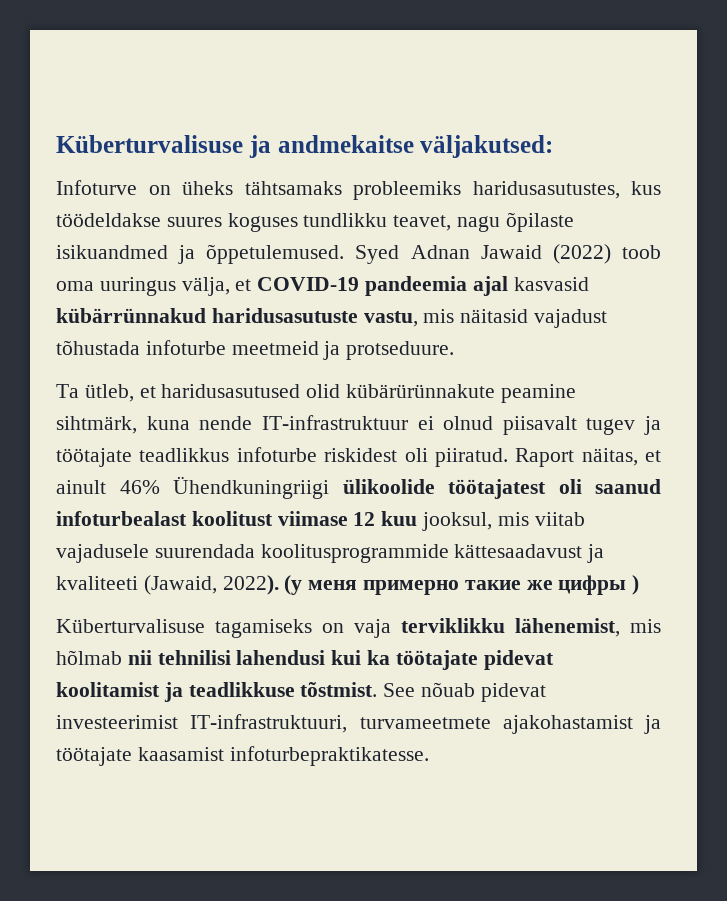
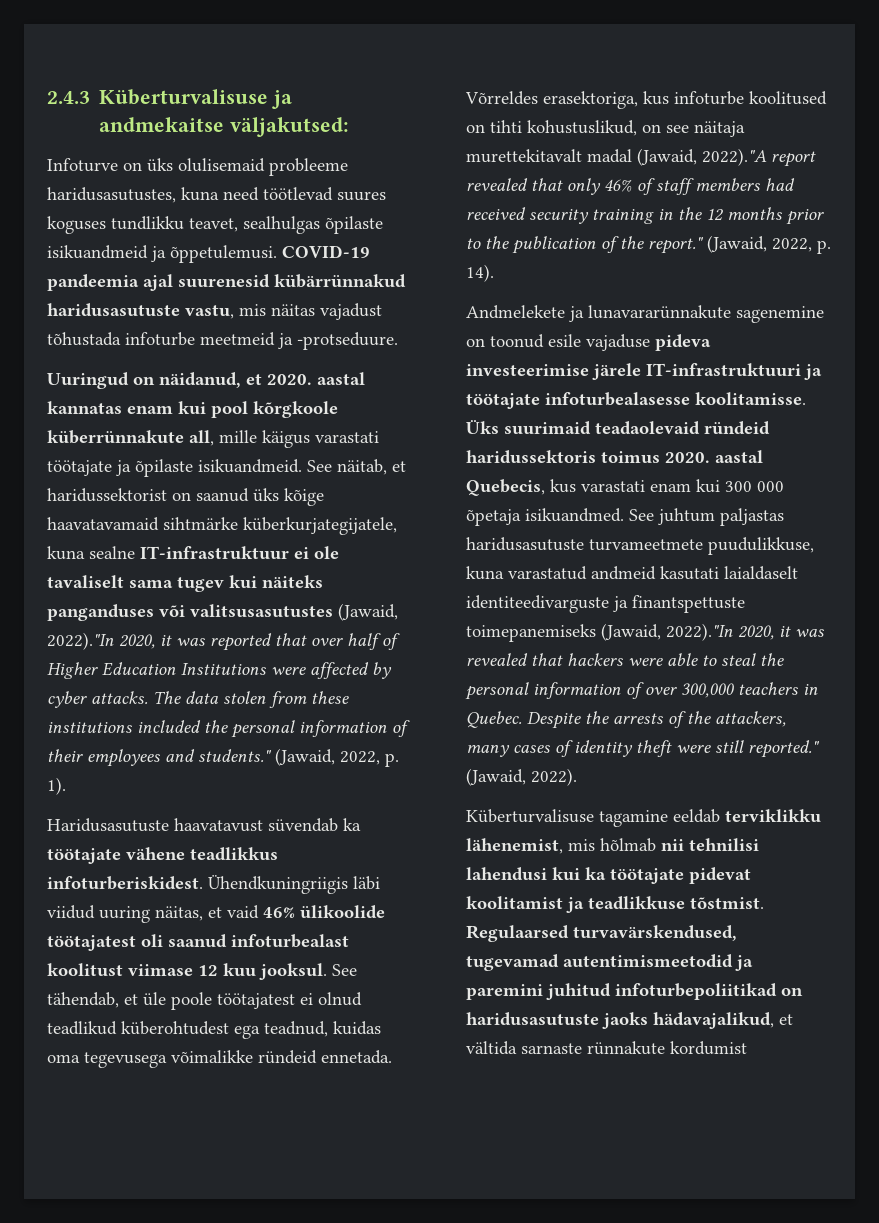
- Küberturvalisuse ja andmekaitse väljakutsed:
+ 2.4.3 Küberturvalisuse ja andmekaitse väljakutsed:
- Infoturve on üheks tähtsamaks probleemiks haridusasutustes, kus töödeldakse suures koguses tundlikku teavet, nagu õpilaste isikuandmed ja õppetulemused. Syed Adnan Jawaid (2022) toob oma uuringus välja, et COVID-19 pandeemia ajal kasvasid kübärrünnakud haridusasutuste vastu, mis näitasid vajadust tõhustada infoturbe meetmeid ja protseduure.
- Ta ütleb, et haridusasutused olid kübärürünnakute peamine sihtmärk, kuna nende IT-infrastruktuur ei olnud piisavalt tugev ja töötajate teadlikkus infoturbe riskidest oli piiratud. Raport näitas, et ainult 46% Ühendkuningriigi ülikoolide töötajatest oli saanud infoturbealast koolitust viimase 12 kuu jooksul, mis viitab vajadusele suurendada koolitusprogrammide kättesaadavust ja kvaliteeti (Jawaid, 2022). (у меня примерно такие же цифры )
- Küberturvalisuse tagamiseks on vaja terviklikku lähenemist, mis hõlmab nii tehnilisi lahendusi kui ka töötajate pidevat koolitamist ja teadlikkuse tõstmist.
+ Infoturve on üks olulisemaid probleeme haridusasutustes, kuna need töötlevad suures koguses tundlikku teavet, sealhulgas õpilaste isikuandmeid ja õppetulemusi. COVID-19 pandeemia ajal suurenesid kübärrünnakud haridusasutuste vastu, mis näitas vajadust tõhustada infoturbe meetmeid ja -protseduure.
+ Uuringud on näidanud, et 2020. aastal kannatas enam kui pool kõrgkoole küberrünnakute all, mille käigus varastati töötajate ja õpilaste isikuandmeid. See näitab, et haridussektorist on saanud üks kõige haavatavamaid sihtmärke küberkurjategijatele, kuna sealne IT-infrastruktuur ei ole tavaliselt sama tugev kui näiteks panganduses või valitsusasutustes (Jawaid, 2022)."In 2020, it was reported that over half of Higher Education Institutions were affected by cyber attacks. The data stolen from these institutions included the personal information of their employees and students." (Jawaid, 2022, p. 1).
+ Haridusasutuste haavatavust süvendab ka töötajate vähene teadlikkus infoturberiskidest. Ühendkuningriigis läbi viidud uuring näitas, et vaid 46% ülikoolide töötajatest oli saanud infoturbealast koolitust viimase 12 kuu jooksul. See tähendab, et üle poole töötajatest ei olnud teadlikud küberohtudest ega teadnud, kuidas oma tegevusega võimalikke ründeid ennetada. Võrreldes erasektoriga, kus infoturbe koolitused on tihti kohustuslikud, on see näitaja murettekitavalt madal (Jawaid, 2022)."A report revealed that only 46% of staff members had received security training in the 12 months prior to the publication of the report." (Jawaid, 2022, p. 14).
+ Andmelekete ja lunavararünnakute sagenemine on toonud esile vajaduse pideva investeerimise järele IT-infrastruktuuri ja töötajate infoturbealasesse koolitamisse. Üks suurimaid teadaolevaid ründeid haridussektoris toimus 2020. aastal Quebecis, kus varastati enam kui 300 000 õpetaja isikuandmed. See juhtum paljastas haridusasutuste turvameetmete puudulikkuse, kuna varastatud andmeid kasutati laialdaselt identiteedivarguste ja finantspettuste toimepanemiseks (Jawaid, 2022)."In 2020, it was revealed that hackers were able to steal the personal information of over 300,000 teachers in Quebec. Despite the arrests of the attackers, many cases of identity theft were still reported." (Jawaid, 2022).
+ Küberturvalisuse tagamine eeldab terviklikku lähenemist, mis hõlmab nii tehnilisi lahendusi kui ka töötajate pidevat koolitamist ja teadlikkuse tõstmist.
- See nõuab pidevat investeerimist IT-infrastruktuuri, turvameetmete ajakohastamist ja töötajate kaasamist infoturbepraktikatesse.
+ Regulaarsed turvavärskendused, tugevamad autentimismeetodid ja paremini juhitud infoturbepoliitikad on haridusasutuste jaoks hädavajalikud, et vältida sarnaste rünnakute kordumist

